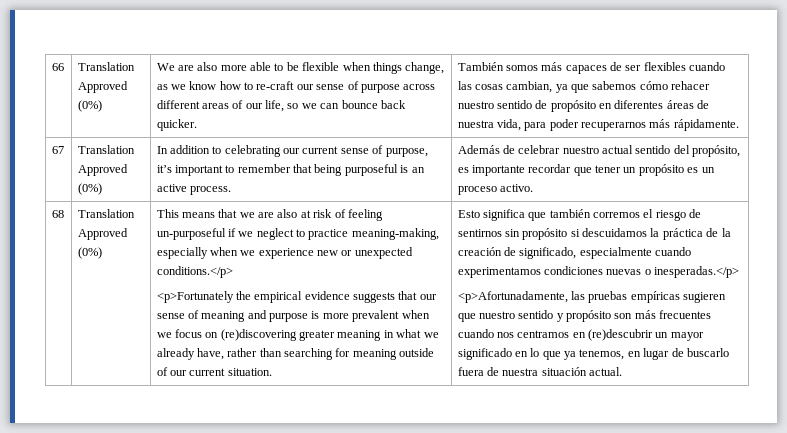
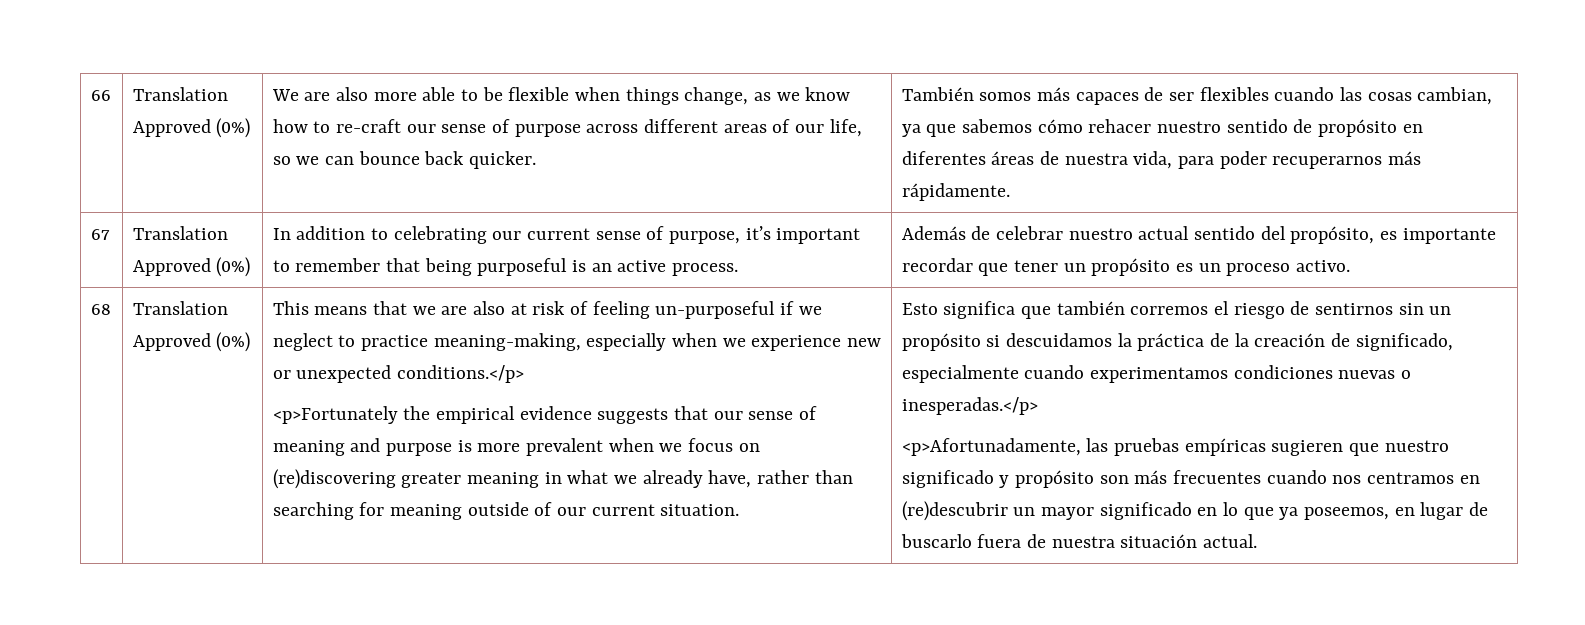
- Esto significa que también corremos el riesgo de sentirnos sin propósito si descuidamos la práctica de la creación de significado, especialmente cuando experimentamos condiciones nuevas o inesperadas.</p>
+ Esto significa que también corremos el riesgo de sentirnos sin un propósito si descuidamos la práctica de la creación de significado, especialmente cuando experimentamos condiciones nuevas o inesperadas.</p>
- <p>Afortunadamente, las pruebas empíricas sugieren que nuestro sentido y propósito son más frecuentes cuando nos centramos en (re)descubrir un mayor significado en lo que ya tenemos, en lugar de buscarlo fuera de nuestra situación actual.
+ <p>Afortunadamente, las pruebas empíricas sugieren que nuestro significado y propósito son más frecuentes cuando nos centramos en (re)descubrir un mayor significado en lo que ya poseemos, en lugar de buscarlo fuera de nuestra situación actual.

